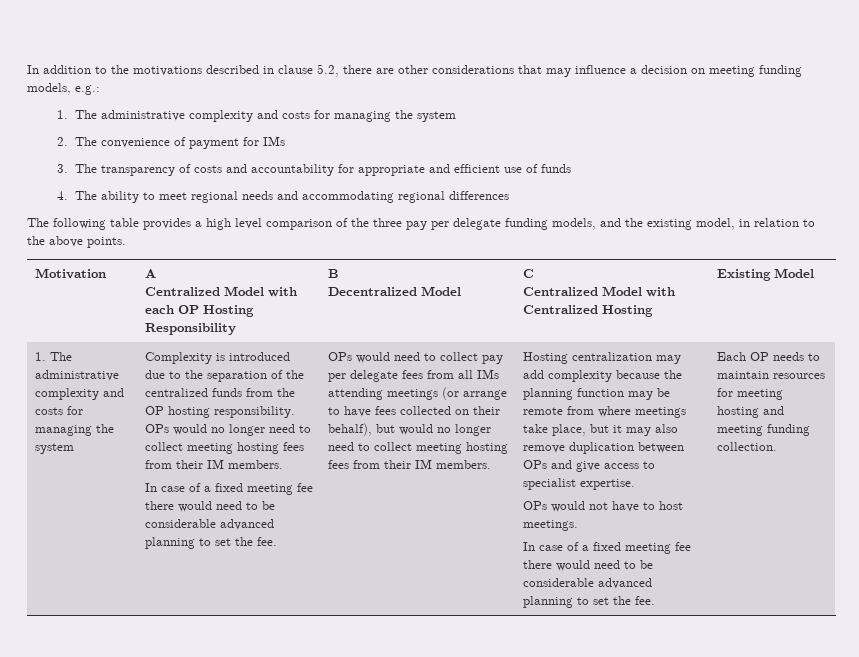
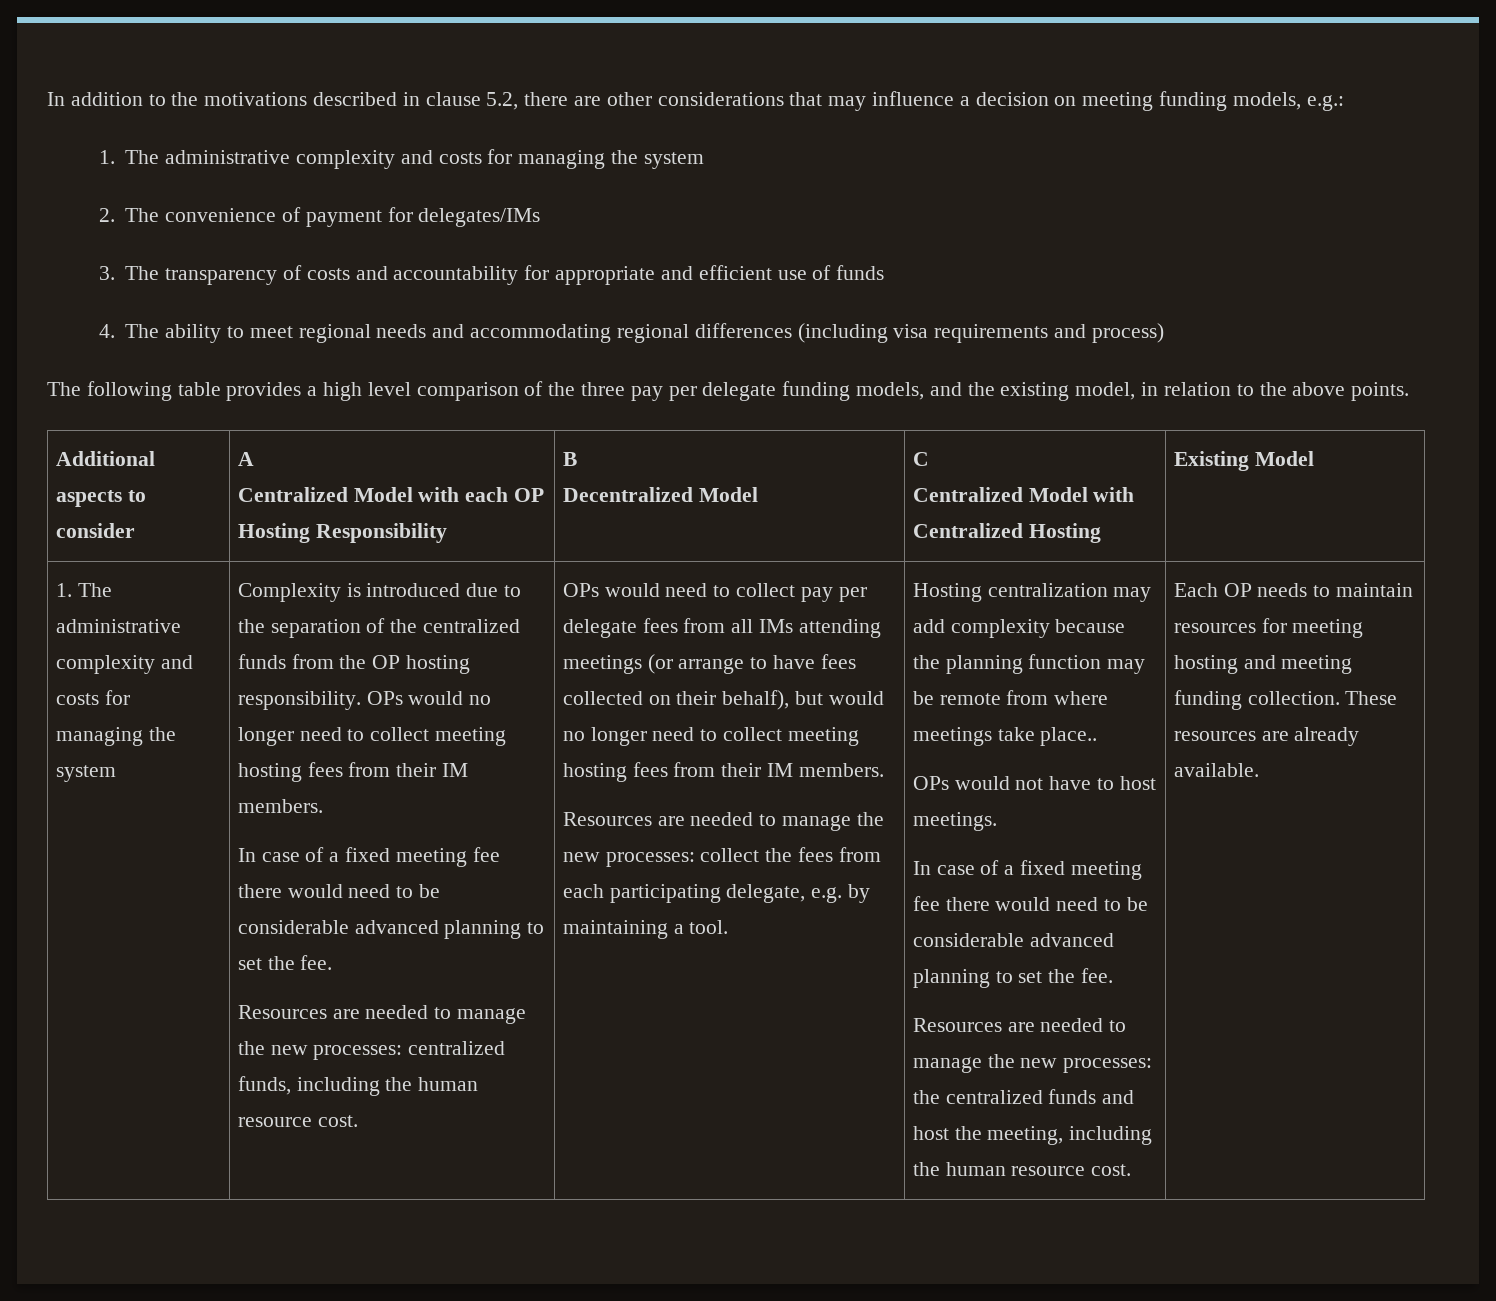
- 2. The convenience of payment for IMs
+ 2. The convenience of payment for delegates/IMs
- 4. The ability to meet regional needs and accommodating regional differences
+ 4. The ability to meet regional needs and accommodating regional differences (including visa requirements and process)
- Motivation | A
+ Additional aspects to consider | A
+ Resources are needed to manage the new processes: centralized funds, including the human resource cost.
+ Resources are needed to manage the new processes: collect the fees from each participating delegate, e.g. by maintaining a tool.
- Hosting centralization may add complexity because the planning function may be remote from where meetings take place, but it may also remove duplication between OPs and give access to specialist expertise.
+ Hosting centralization may add complexity because the planning function may be remote from where meetings take place..
+ Resources are needed to manage the new processes: the centralized funds and host the meeting, including the human resource cost.
+ These resources are already available.

